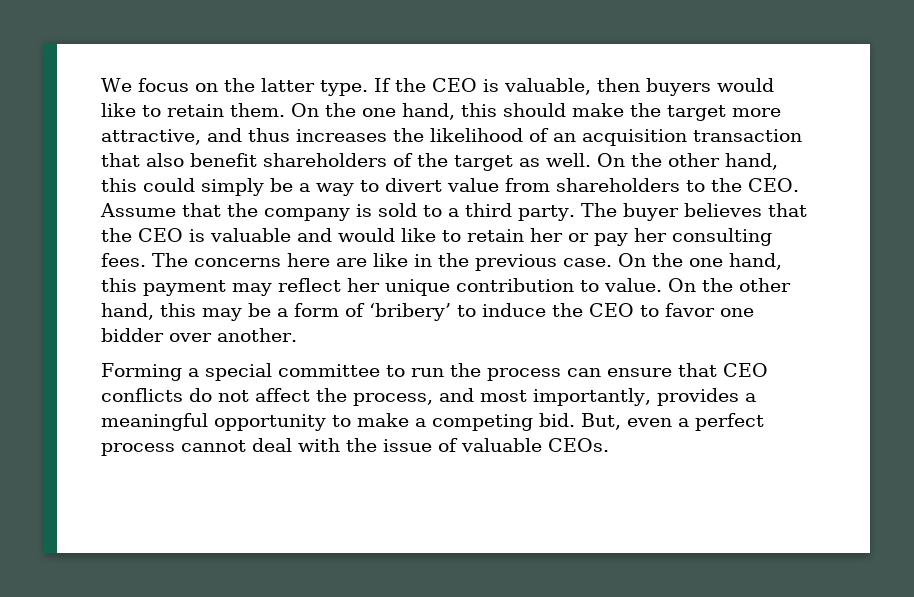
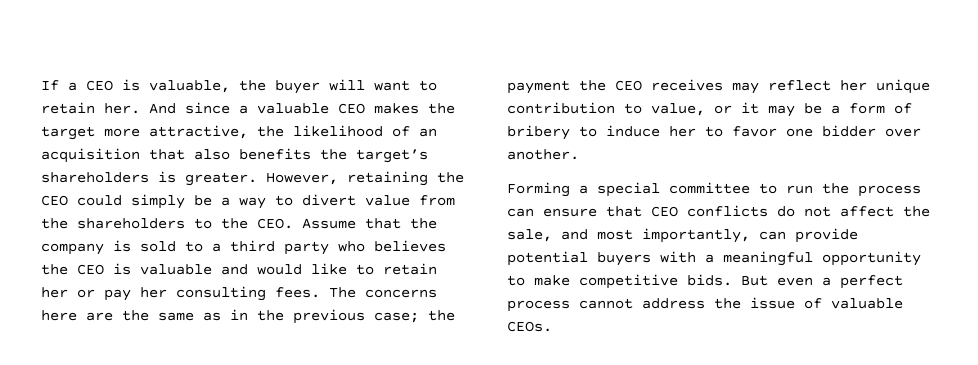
- We focus on the latter type. If the CEO is valuable, then buyers would like to retain them. On the one hand, this should make the target more attractive, and thus increases the likelihood of an acquisition transaction that also benefit shareholders of the target as well. On the other hand, this could simply be a way to divert value from shareholders to the CEO. Assume that the company is sold to a third party. The buyer believes that the CEO is valuable and would like to retain her or pay her consulting fees.
+ If a CEO is valuable, the buyer will want to retain her. And since a valuable CEO makes the target more attractive, the likelihood of an acquisition that also benefits the target’s shareholders is greater. However, retaining the CEO could simply be a way to divert value from the shareholders to the CEO. Assume that the company is sold to a third party who believes the CEO is valuable and would like to retain her or pay her consulting fees.
- The concerns here are like in the previous case. On the one hand, this payment may reflect her unique contribution to value. On the other hand, this may be a form of ‘bribery’ to induce the CEO to favor one bidder over another.
+ The concerns here are the same as in the previous case; the payment the CEO receives may reflect her unique contribution to value, or it may be a form of bribery to induce her to favor one bidder over another.
- Forming a special committee to run the process can ensure that CEO conflicts do not affect the process, and most importantly, provides a meaningful opportunity to make a competing bid. But, even a perfect process cannot deal with the issue of valuable CEOs.
+ Forming a special committee to run the process can ensure that CEO conflicts do not affect the sale, and most importantly, can provide potential buyers with a meaningful opportunity to make competitive bids. But even a perfect process cannot address the issue of valuable CEOs.

